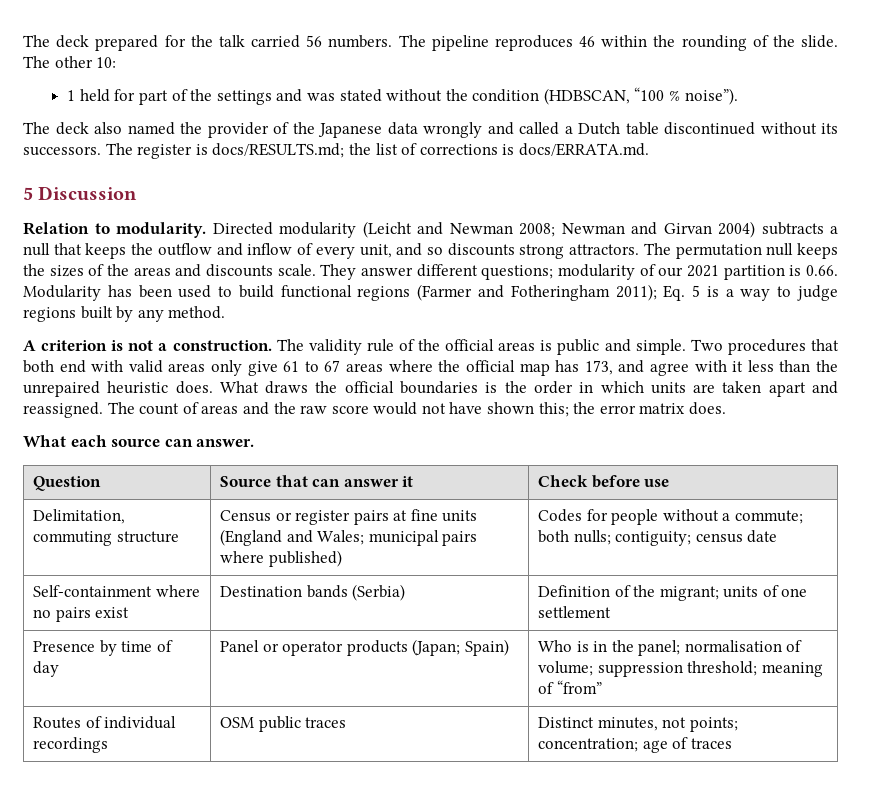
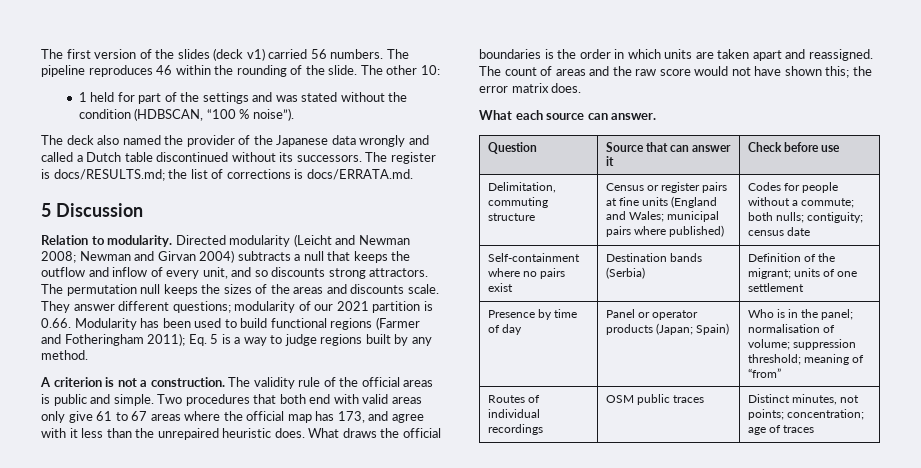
- The deck prepared for the talk carried 56 numbers.
+ The first version of the slides (deck v1) carried 56 numbers.

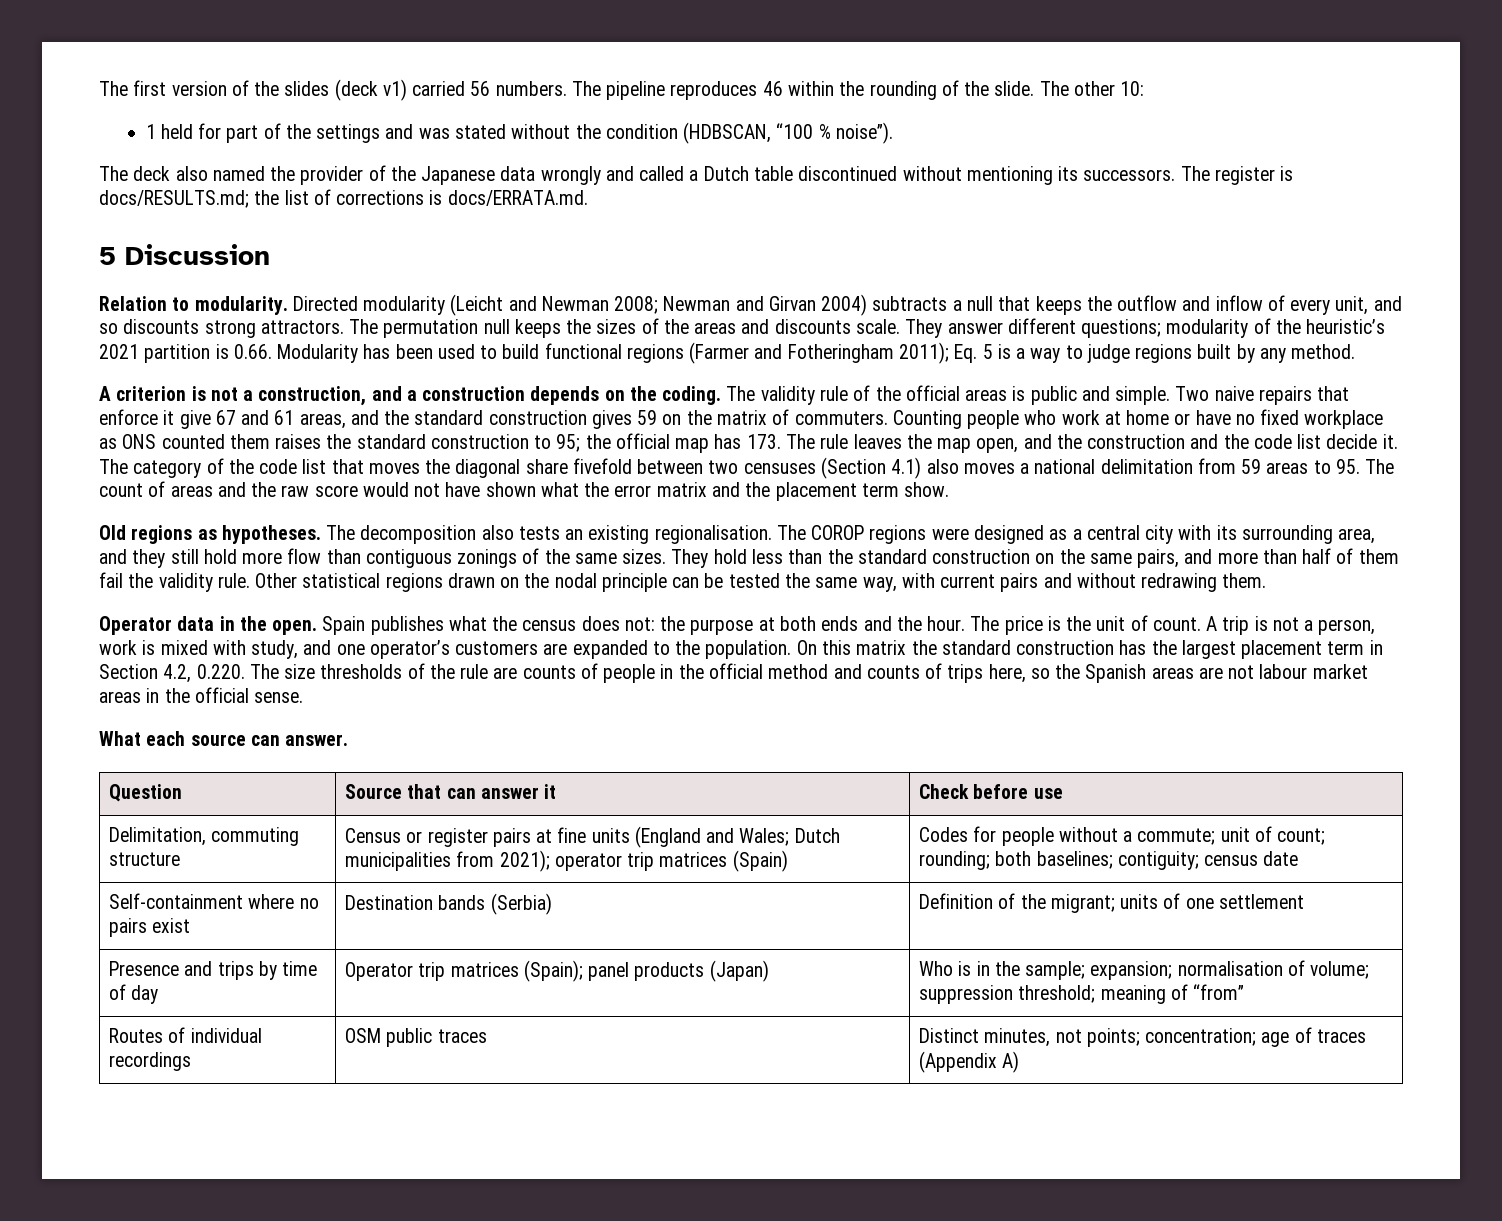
- The deck also named the provider of the Japanese data wrongly and called a Dutch table discontinued without its successors.
+ The deck also named the provider of the Japanese data wrongly and called a Dutch table discontinued without mentioning its successors.
- They answer different questions; modularity of our 2021 partition is 0.66. Modularity has been used to build functional regions (Farmer and Fotheringham 2011); Eq. 5 is a way to judge regions built by any method.
+ They answer different questions; modularity of the heuristic’s 2021 partition is 0.66. Modularity has been used to build functional regions (Farmer and Fotheringham 2011); Eq. 5 is a way to judge regions built by any method.
- A criterion is not a construction.
+ A criterion is not a construction, and a construction depends on the coding.
- Two procedures that both end with valid areas only give 61 to 67 areas where the official map has 173, and agree with it less than the unrepaired heuristic does. What draws the official boundaries is the order in which units are taken apart and reassigned. The count of areas and the raw score would not have shown this; the error matrix does.
+ Two naive repairs that enforce it give 67 and 61 areas, and the standard construction gives 59 on the matrix of commuters. Counting people who work at home or have no fixed workplace as ONS counted them raises the standard construction to 95; the official map has 173. The rule leaves the map open, and the construction and the code list decide it. The category of the code list that moves the diagonal share fivefold between two censuses (Section 4.1) also moves a national delimitation from 59 areas to 95. The count of areas and the raw score would not have shown what the error matrix and the placement term show.
+ Old regions as hypotheses. The decomposition also tests an existing regionalisation. The COROP regions were designed as a central city with its surrounding area, and they still hold more flow than contiguous zonings of the same sizes. They hold less than the standard construction on the same pairs, and more than half of them fail the validity rule. Other statistical regions drawn on the nodal principle can be tested the same way, with current pairs and without redrawing them.
+ Operator data in the open. Spain publishes what the census does not: the purpose at both ends and the hour. The price is the unit of count. A trip is not a person, work is mixed with study, and one operator’s customers are expanded to the population. On this matrix the standard construction has the largest placement term in Section 4.2, 0.220. The size thresholds of the rule are counts of people in the official method and counts of trips here, so the Spanish areas are not labour market areas in the official sense.
- Delimitation, commuting structure | Census or register pairs at fine units (England and Wales; municipal pairs where published) | Codes for people without a commute; both nulls; contiguity; census date
+ Delimitation, commuting structure | Census or register pairs at fine units (England and Wales; Dutch municipalities from 2021); operator trip matrices (Spain) | Codes for people without a commute; unit of count; rounding; both baselines; contiguity; census date
- Presence by time of day | Panel or operator products (Japan; Spain) | Who is in the panel; normalisation of volume; suppression threshold; meaning of “from”
+ Presence and trips by time of day | Operator trip matrices (Spain); panel products (Japan) | Who is in the sample; expansion; normalisation of volume; suppression threshold; meaning of “from”
- Routes of individual recordings | OSM public traces | Distinct minutes, not points; concentration; age of traces
+ Routes of individual recordings | OSM public traces | Distinct minutes, not points; concentration; age of traces (Appendix A)

